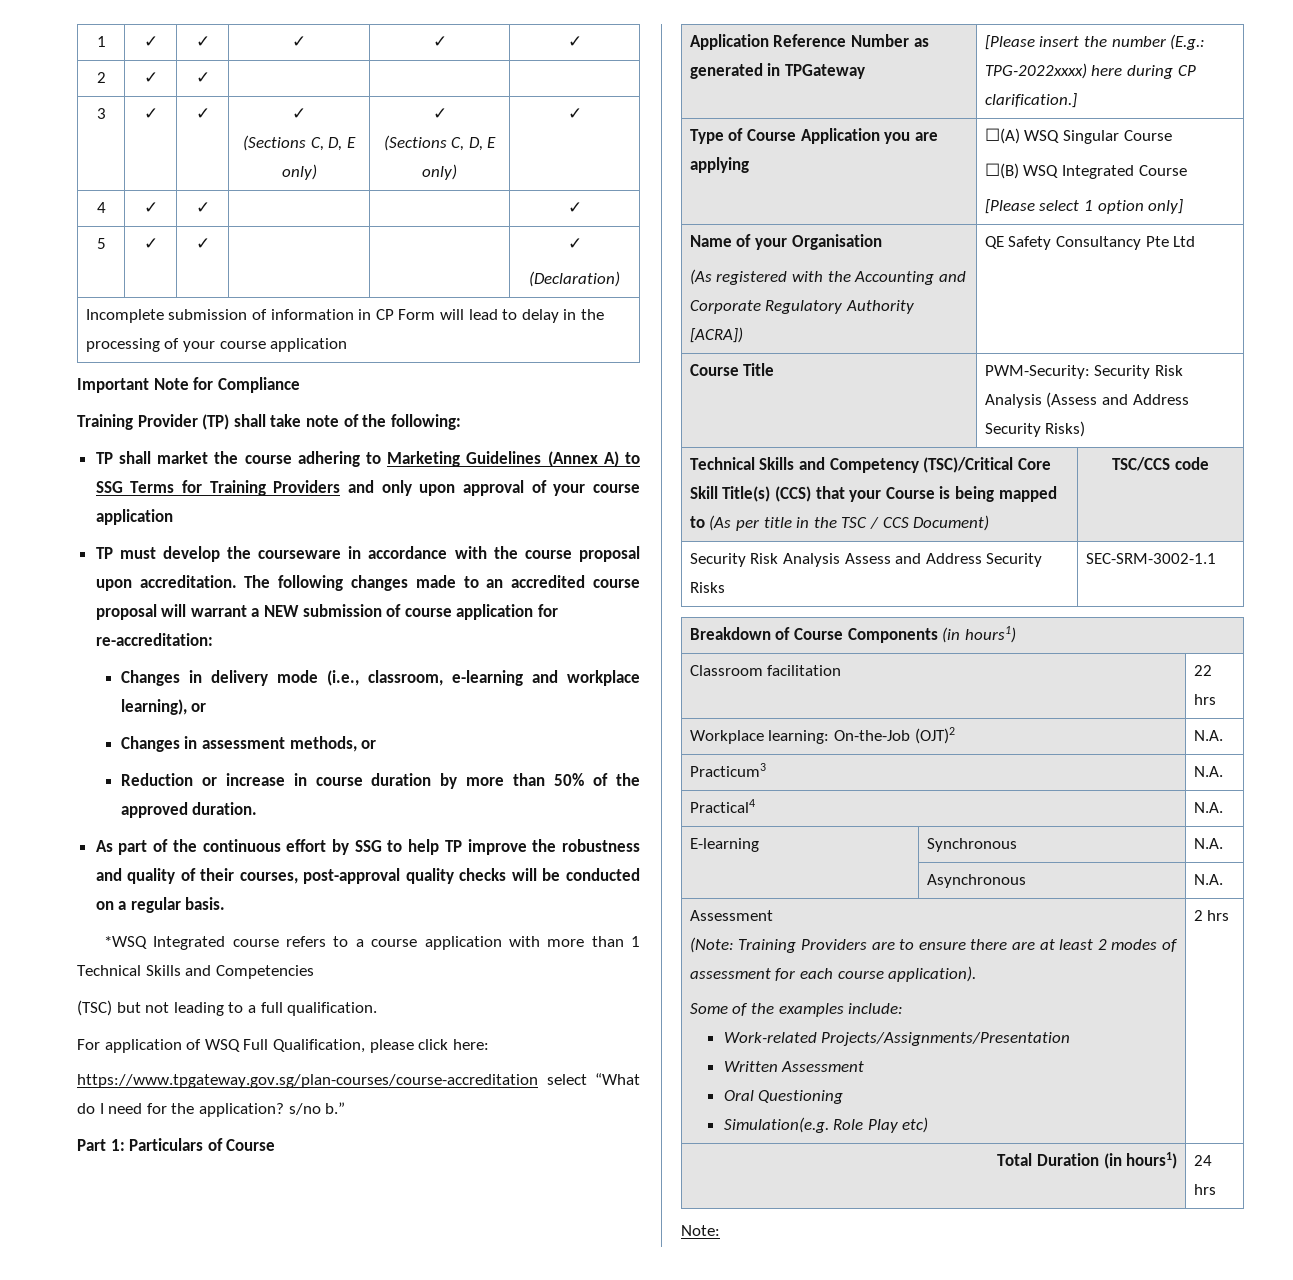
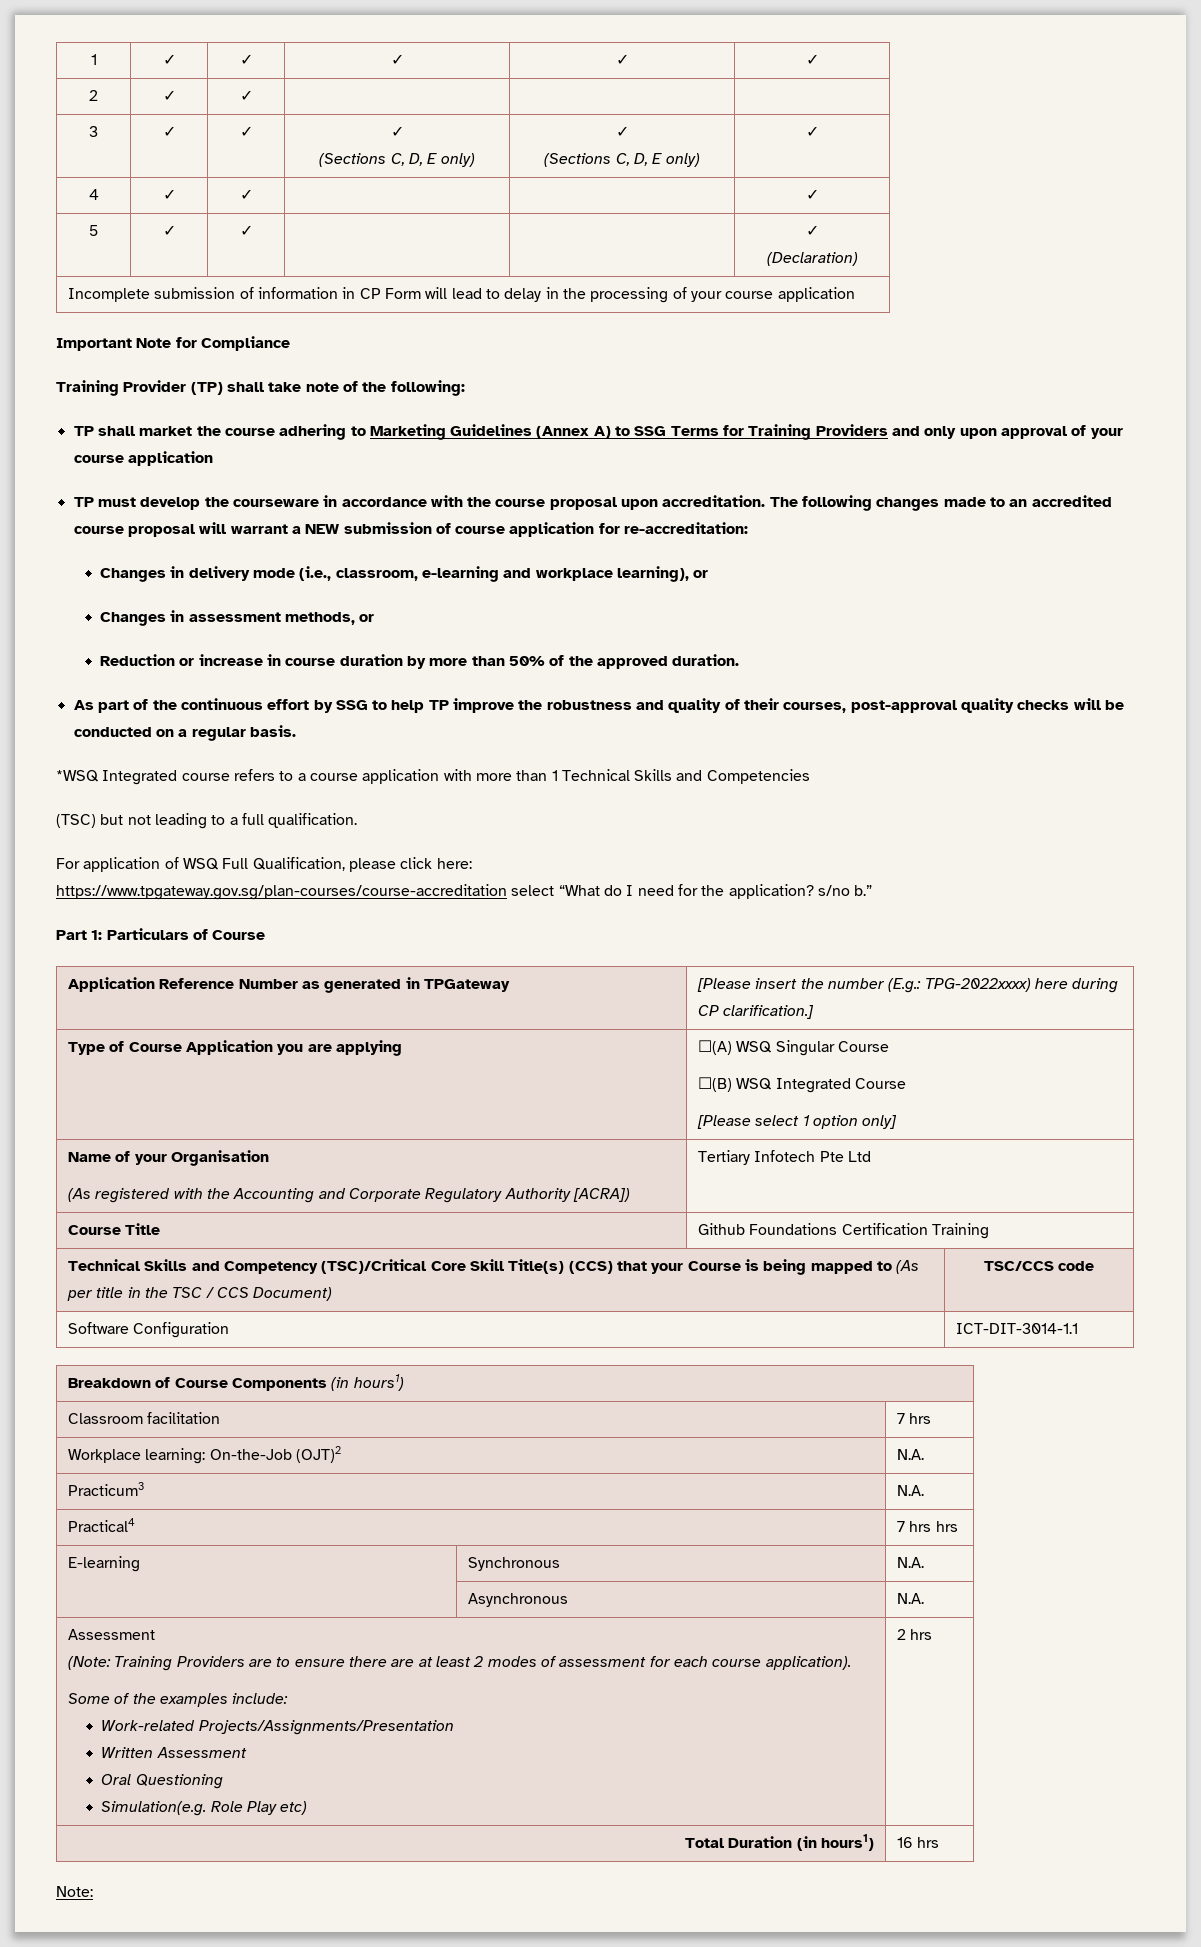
  Name of your Organisation
- (As registered with the Accounting and Corporate Regulatory Authority [ACRA]) | QE Safety Consultancy Pte Ltd
+ (As registered with the Accounting and Corporate Regulatory Authority [ACRA]) | Tertiary Infotech Pte Ltd
- Course Title | PWM-Security: Security Risk Analysis (Assess and Address Security Risks)
+ Course Title | Github Foundations Certification Training
- Security Risk Analysis Assess and Address Security Risks | SEC-SRM-3002-1.1
+ Software Configuration | ICT-DIT-3014-1.1
- Classroom facilitation | 22 hrs
+ Classroom facilitation | 7 hrs
- Practical4 | N.A.
+ Practical4 | 7 hrs hrs
- Total Duration (in hours1) | 24 hrs
+ Total Duration (in hours1) | 16 hrs

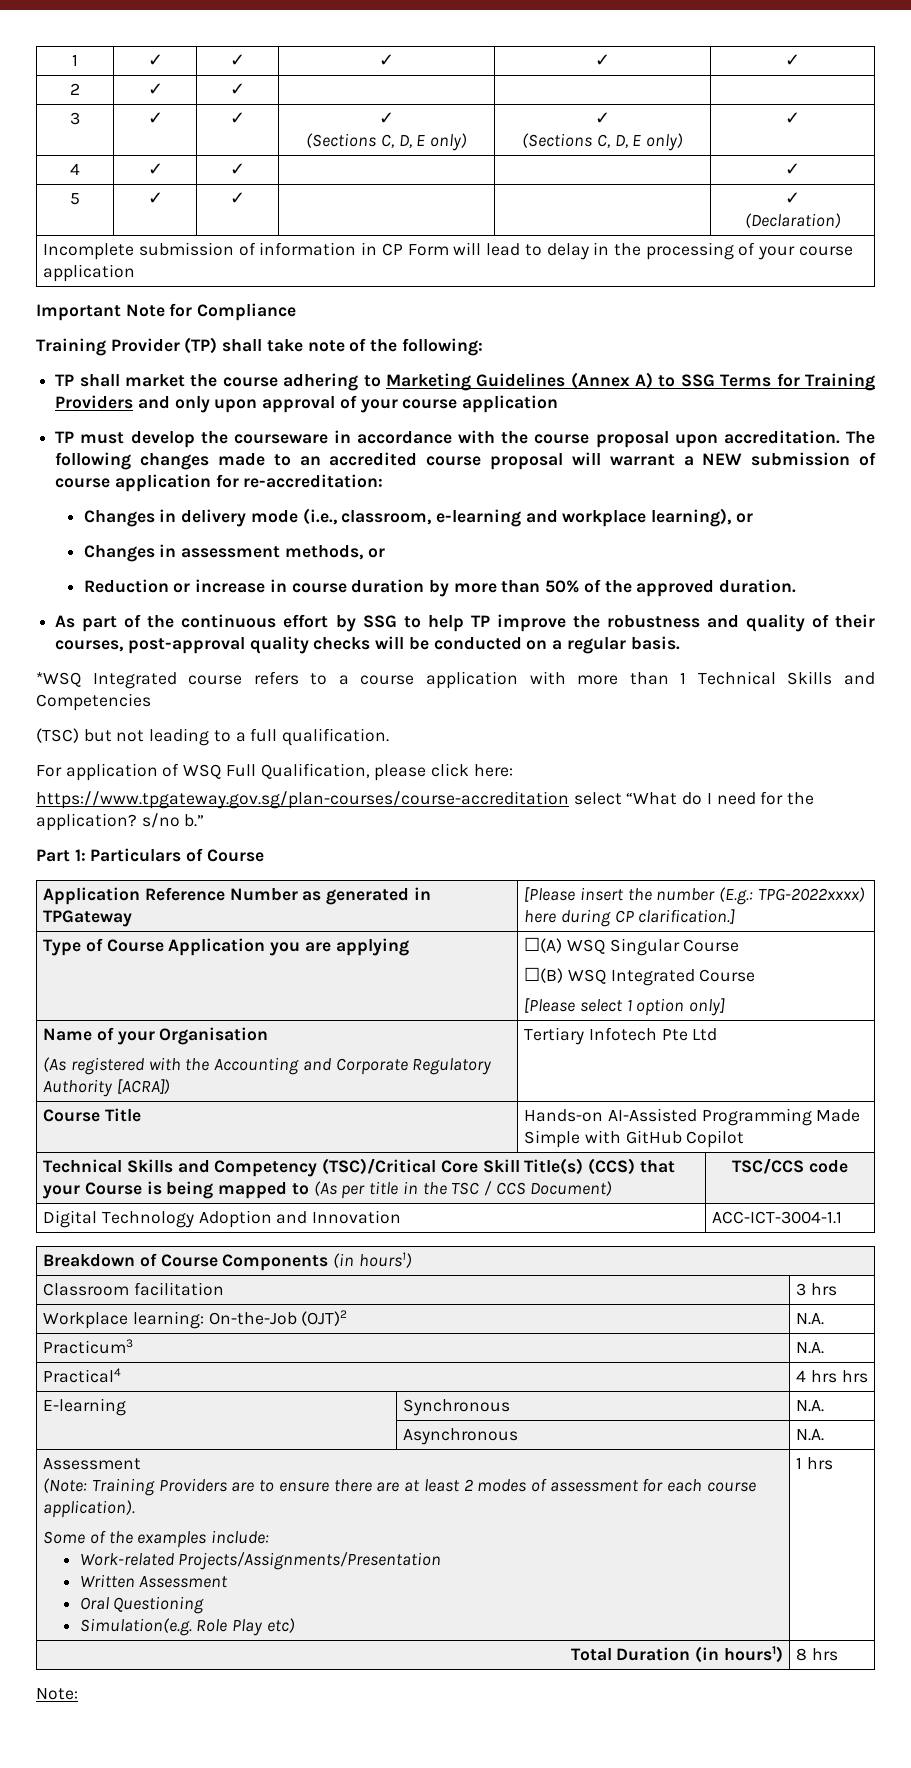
- Course Title | Github Foundations Certification Training
+ Course Title | Hands-on AI-Assisted Programming Made Simple with GitHub Copilot
- Software Configuration | ICT-DIT-3014-1.1
+ Digital Technology Adoption and Innovation | ACC-ICT-3004-1.1
- Classroom facilitation | 7 hrs
+ Classroom facilitation | 3 hrs
- Practical4 | 7 hrs hrs
+ Practical4 | 4 hrs hrs
  | Asynchronous | N.A.
  Assessment
  (Note: Training Providers are to ensure there are at least 2 modes of assessment for each course application).
  Some of the examples include:
  Work-related Projects/Assignments/Presentation
  Written Assessment
  Oral Questioning
- Simulation(e.g. Role Play etc) | 2 hrs
+ Simulation(e.g. Role Play etc) | 1 hrs
- Total Duration (in hours1) | 16 hrs
+ Total Duration (in hours1) | 8 hrs

